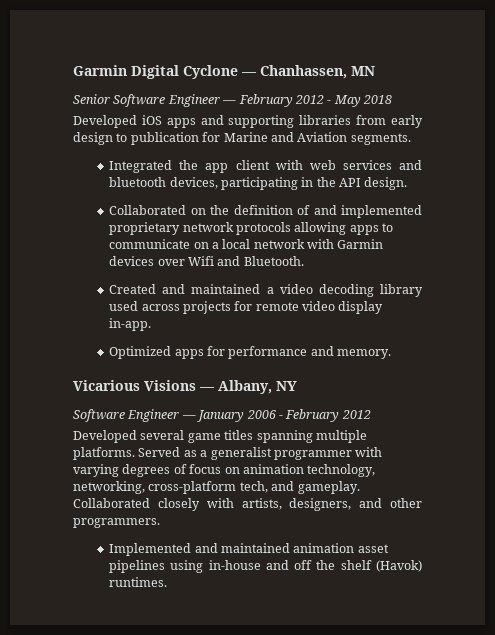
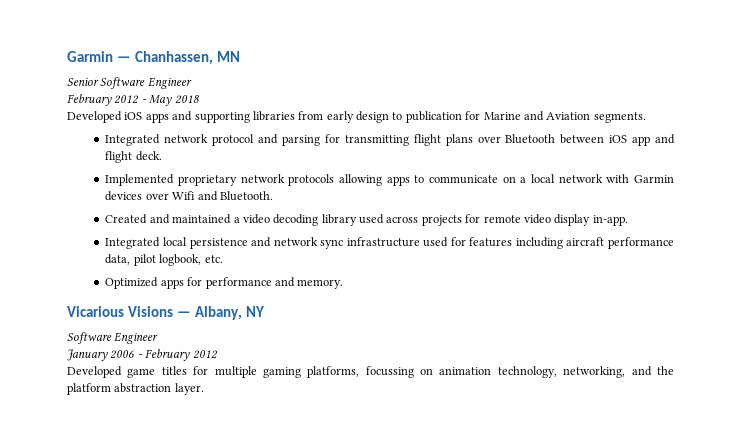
- Garmin Digital Cyclone — Chanhassen, MN
+ Garmin — Chanhassen, MN
- Senior Software Engineer — February 2012 - May 2018
+ Senior Software Engineer
+ February 2012 - May 2018
- Integrated the app client with web services and bluetooth devices, participating in the API design.
- Collaborated on the definition of and implemented proprietary network protocols allowing apps to communicate on a local network with Garmin devices over Wifi and Bluetooth.
+ Integrated network protocol and parsing for transmitting flight plans over Bluetooth between iOS app and flight deck.
+ Implemented proprietary network protocols allowing apps to communicate on a local network with Garmin devices over Wifi and Bluetooth.
+ Integrated local persistence and network sync infrastructure used for features including aircraft performance data, pilot logbook, etc.
  Vicarious Visions — Albany, NY
- Software Engineer — January 2006 - February 2012
+ Software Engineer
+ January 2006 - February 2012
- Developed several game titles spanning multiple platforms. Served as a generalist programmer with varying degrees of focus on animation technology, networking, cross-platform tech, and gameplay. Collaborated closely with artists, designers, and other programmers.
- Implemented and maintained animation asset pipelines using in-house and off the shelf (Havok) runtimes.
+ Developed game titles for multiple gaming platforms, focussing on animation technology, networking, and the platform abstraction layer.

